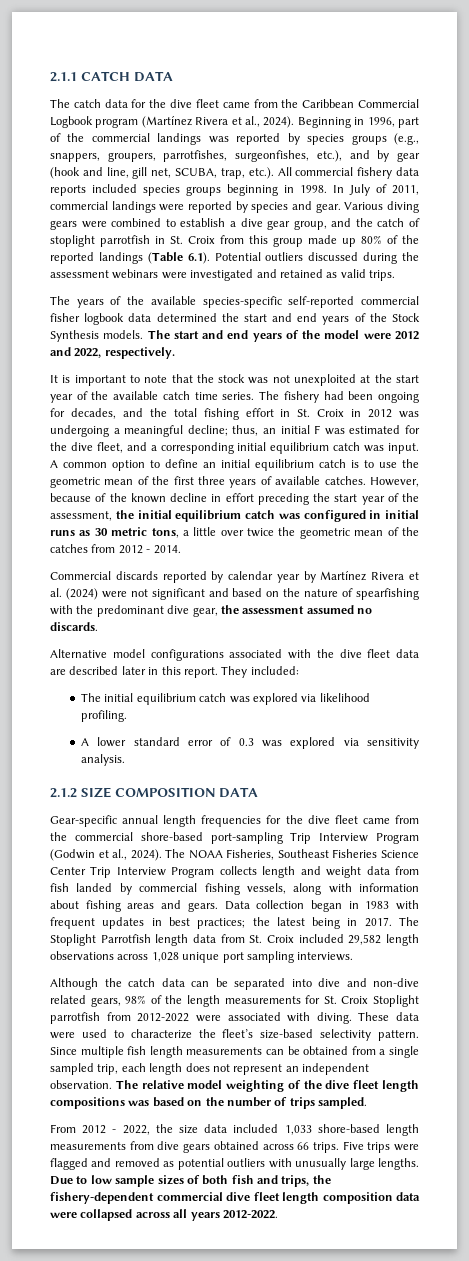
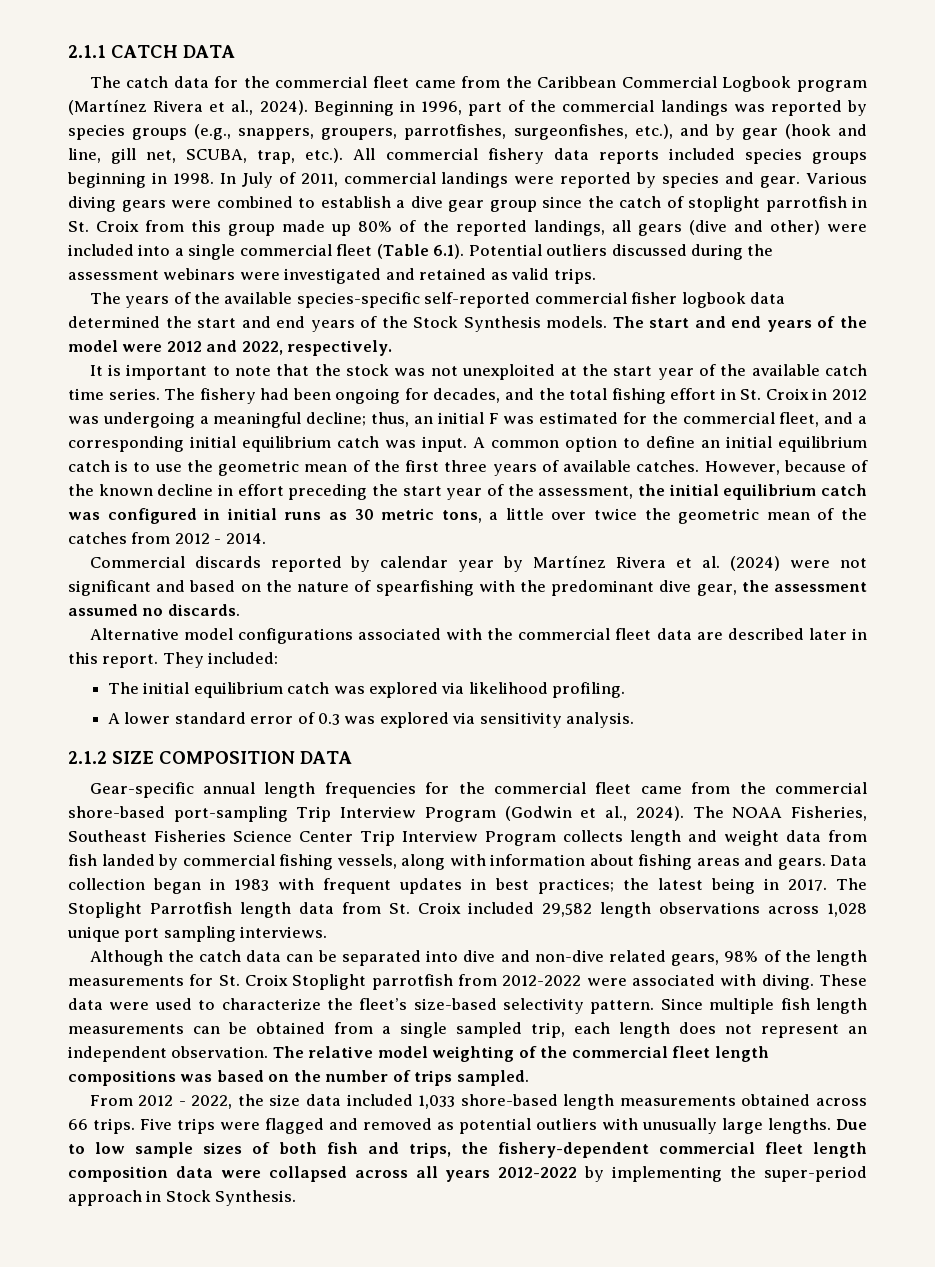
- The catch data for the dive fleet came from the Caribbean Commercial Logbook program (Martínez Rivera et al., 2024).
+ The catch data for the commercial fleet came from the Caribbean Commercial Logbook program (Martínez Rivera et al., 2024).
- Various diving gears were combined to establish a dive gear group, and the catch of stoplight parrotfish in St. Croix from this group made up 80% of the reported landings (Table 6.1). Potential outliers discussed during the assessment webinars were investigated and retained as valid trips.
+ Various diving gears were combined to establish a dive gear group since the catch of stoplight parrotfish in St. Croix from this group made up 80% of the reported landings, all gears (dive and other) were included into a single commercial fleet (Table 6.1). Potential outliers discussed during the assessment webinars were investigated and retained as valid trips.
- The fishery had been ongoing for decades, and the total fishing effort in St. Croix in 2012 was undergoing a meaningful decline; thus, an initial F was estimated for the dive fleet, and a corresponding initial equilibrium catch was input.
+ The fishery had been ongoing for decades, and the total fishing effort in St. Croix in 2012 was undergoing a meaningful decline; thus, an initial F was estimated for the commercial fleet, and a corresponding initial equilibrium catch was input.
- Alternative model configurations associated with the dive fleet data are described later in this report.
+ Alternative model configurations associated with the commercial fleet data are described later in this report.
- Gear-specific annual length frequencies for the dive fleet came from the commercial shore-based port-sampling Trip Interview Program (Godwin et al., 2024).
+ Gear-specific annual length frequencies for the commercial fleet came from the commercial shore-based port-sampling Trip Interview Program (Godwin et al., 2024).
- The relative model weighting of the dive fleet length compositions was based on the number of trips sampled.
+ The relative model weighting of the commercial fleet length compositions was based on the number of trips sampled.
- From 2012 - 2022, the size data included 1,033 shore-based length measurements from dive gears obtained across 66 trips.
+ From 2012 - 2022, the size data included 1,033 shore-based length measurements obtained across 66 trips.
- Due to low sample sizes of both fish and trips, the fishery-dependent commercial dive fleet length composition data were collapsed across all years 2012-2022.
+ Due to low sample sizes of both fish and trips, the fishery-dependent commercial fleet length composition data were collapsed across all years 2012-2022 by implementing the super-period approach in Stock Synthesis.

